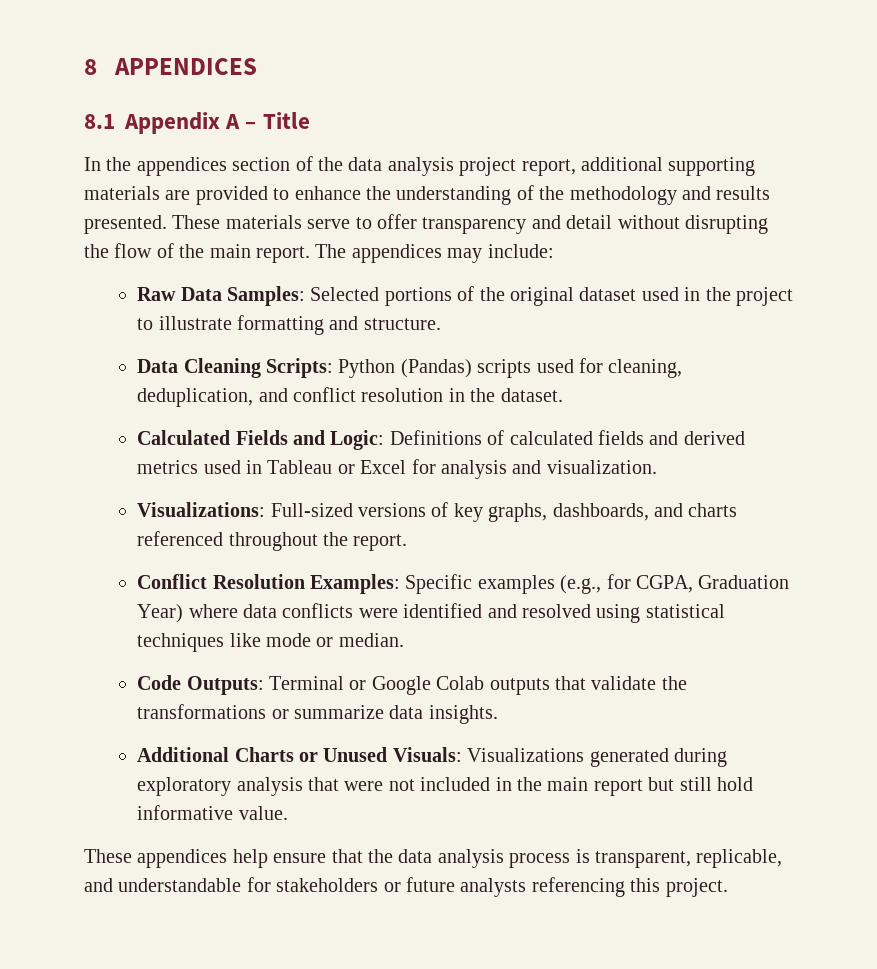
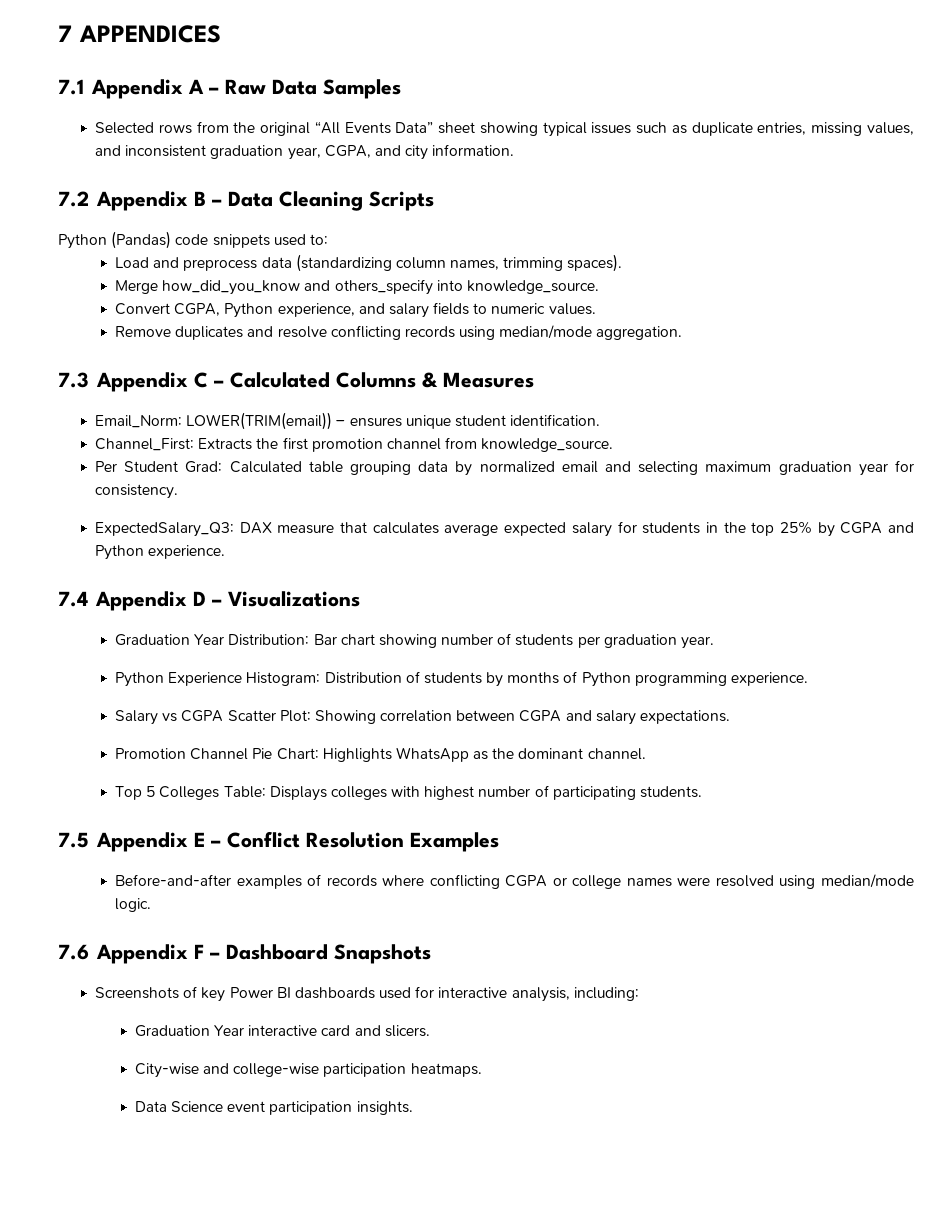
- 8 APPENDICES
+ 7 APPENDICES
- 8.1 Appendix A – Title
- In the appendices section of the data analysis project report, additional supporting materials are provided to enhance the understanding of the methodology and results presented. These materials serve to offer transparency and detail without disrupting the flow of the main report. The appendices may include:
- Raw Data Samples: Selected portions of the original dataset used in the project to illustrate formatting and structure.
- Data Cleaning Scripts: Python (Pandas) scripts used for cleaning, deduplication, and conflict resolution in the dataset.
- Calculated Fields and Logic: Definitions of calculated fields and derived metrics used in Tableau or Excel for analysis and visualization.
- Visualizations: Full-sized versions of key graphs, dashboards, and charts referenced throughout the report.
- Conflict Resolution Examples: Specific examples (e.g., for CGPA, Graduation Year) where data conflicts were identified and resolved using statistical techniques like mode or median.
- Code Outputs: Terminal or Google Colab outputs that validate the transformations or summarize data insights.
- Additional Charts or Unused Visuals: Visualizations generated during exploratory analysis that were not included in the main report but still hold informative value.
- These appendices help ensure that the data analysis process is transparent, replicable, and understandable for stakeholders or future analysts referencing this project.
+ 7.1 Appendix A – Raw Data Samples
+ Selected rows from the original “All Events Data” sheet showing typical issues such as duplicate entries, missing values, and inconsistent graduation year, CGPA, and city information.
+ 7.2 Appendix B – Data Cleaning Scripts
+ Python (Pandas) code snippets used to:
+ Load and preprocess data (standardizing column names, trimming spaces).
+ Merge how_did_you_know and others_specify into knowledge_source.
+ Convert CGPA, Python experience, and salary fields to numeric values.
+ Remove duplicates and resolve conflicting records using median/mode aggregation.
+ 7.3 Appendix C – Calculated Columns & Measures
+ Email_Norm: LOWER(TRIM(email)) – ensures unique student identification.
+ Channel_First: Extracts the first promotion channel from knowledge_source.
+ Per Student Grad: Calculated table grouping data by normalized email and selecting maximum graduation year for consistency.
+ ExpectedSalary_Q3: DAX measure that calculates average expected salary for students in the top 25% by CGPA and Python experience.
+ 7.4 Appendix D – Visualizations
+ Graduation Year Distribution: Bar chart showing number of students per graduation year.
+ Python Experience Histogram: Distribution of students by months of Python programming experience.
+ Salary vs CGPA Scatter Plot: Showing correlation between CGPA and salary expectations.
+ Promotion Channel Pie Chart: Highlights WhatsApp as the dominant channel.
+ Top 5 Colleges Table: Displays colleges with highest number of participating students.
+ 7.5 Appendix E – Conflict Resolution Examples
+ Before-and-after examples of records where conflicting CGPA or college names were resolved using median/mode logic.
+ 7.6 Appendix F – Dashboard Snapshots
+ Screenshots of key Power BI dashboards used for interactive analysis, including:
+ Graduation Year interactive card and slicers.
+ City-wise and college-wise participation heatmaps.
+ Data Science event participation insights.

